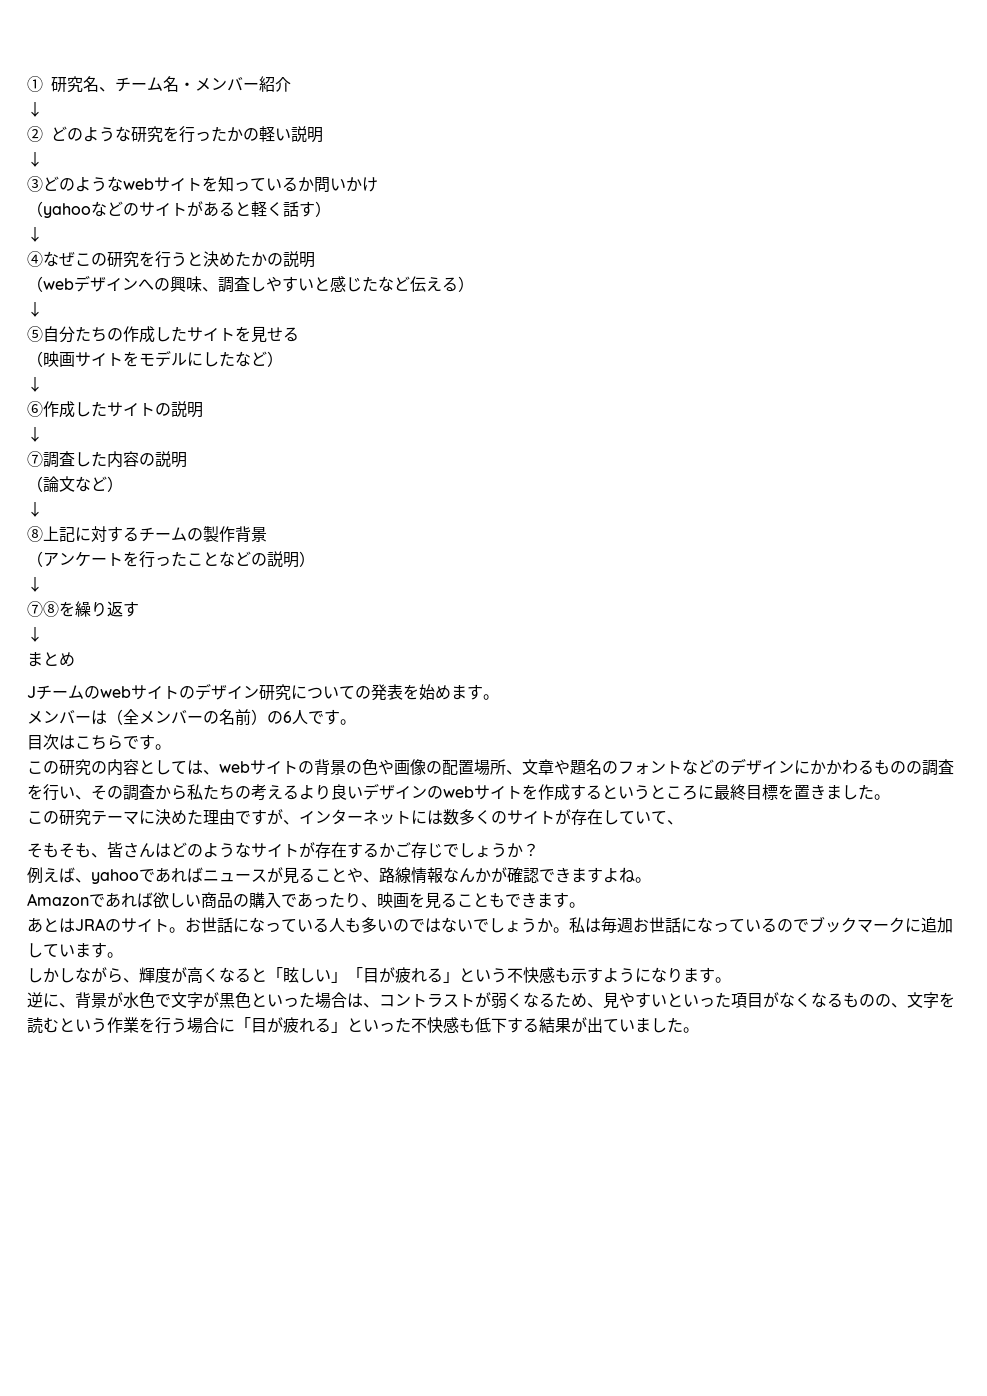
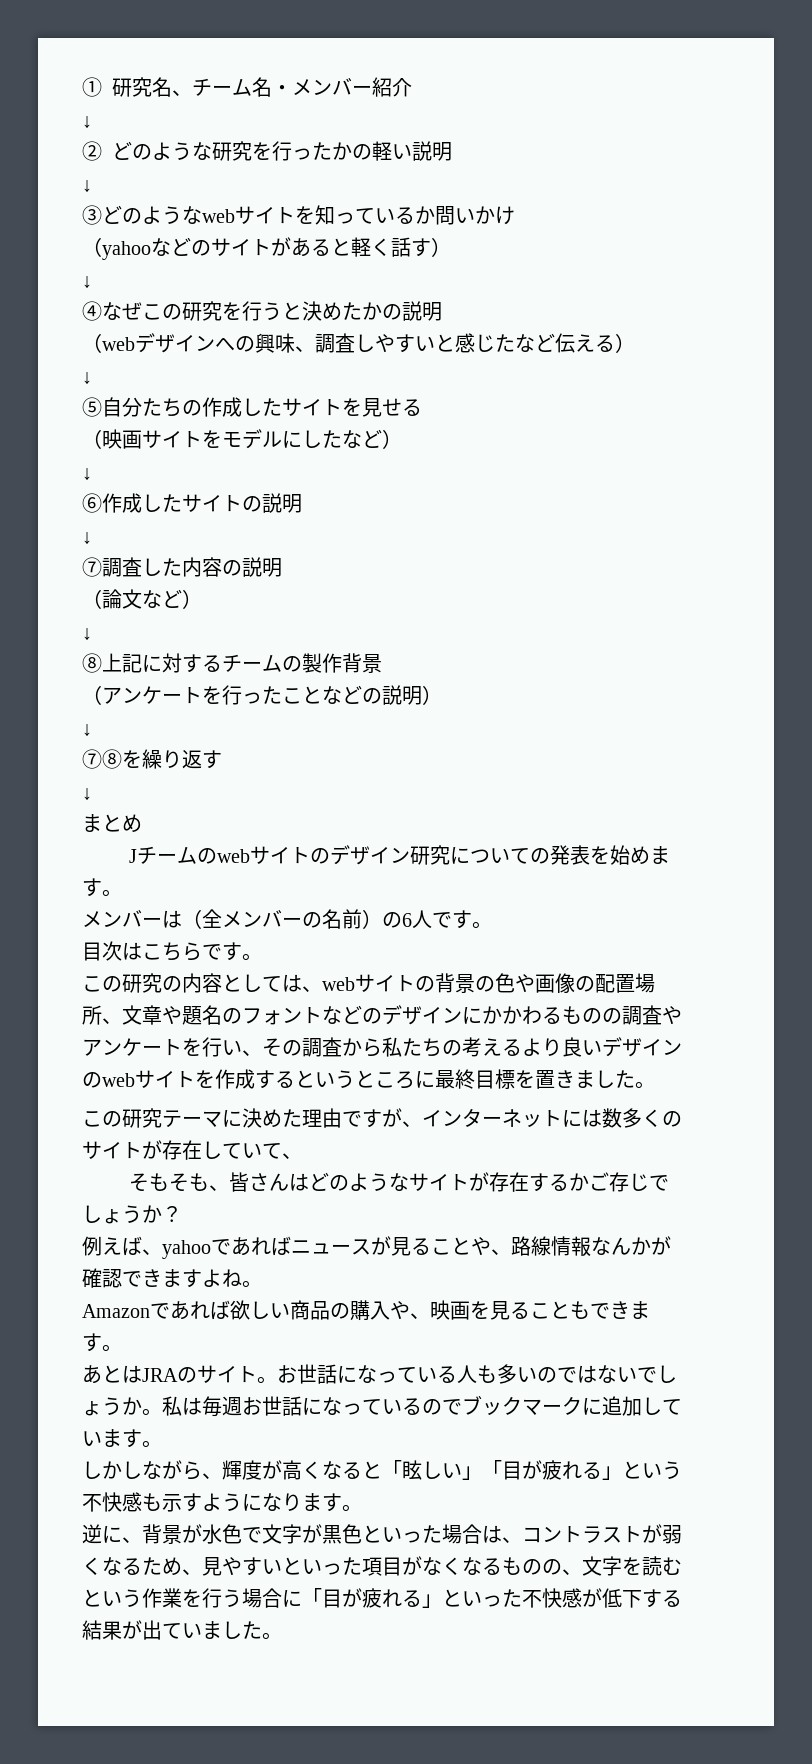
- この研究の内容としては、webサイトの背景の色や画像の配置場所、文章や題名のフォントなどのデザインにかかわるものの調査を行い、その調査から私たちの考えるより良いデザインのwebサイトを作成するというところに最終目標を置きました。
+ この研究の内容としては、webサイトの背景の色や画像の配置場所、文章や題名のフォントなどのデザインにかかわるものの調査やアンケートを行い、その調査から私たちの考えるより良いデザインのwebサイトを作成するというところに最終目標を置きました。
- Amazonであれば欲しい商品の購入であったり、映画を見ることもできます。
+ Amazonであれば欲しい商品の購入や、映画を見ることもできます。
- 逆に、背景が水色で文字が黒色といった場合は、コントラストが弱くなるため、見やすいといった項目がなくなるものの、文字を読むという作業を行う場合に「目が疲れる」といった不快感も低下する結果が出ていました。
+ 逆に、背景が水色で文字が黒色といった場合は、コントラストが弱くなるため、見やすいといった項目がなくなるものの、文字を読むという作業を行う場合に「目が疲れる」といった不快感が低下する結果が出ていました。

